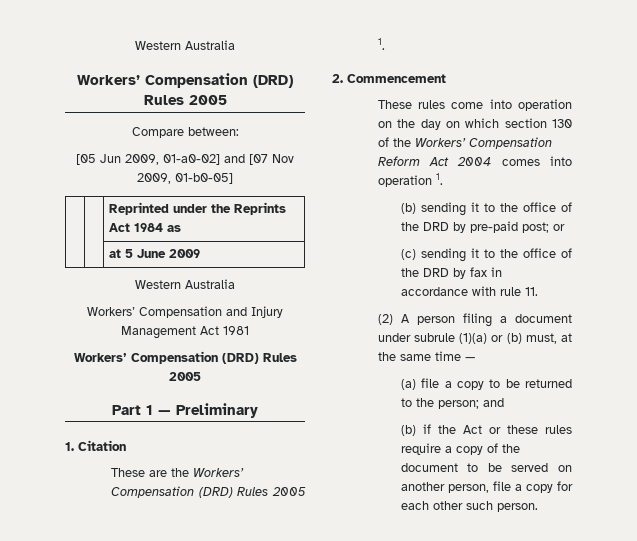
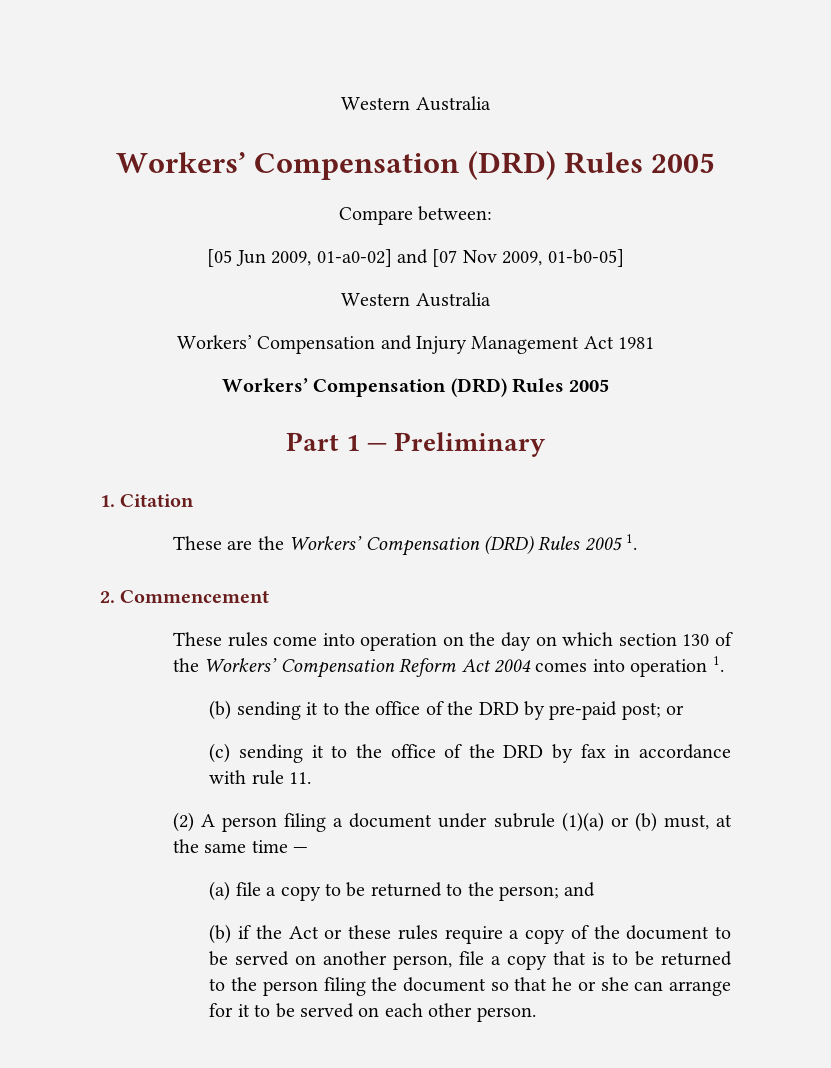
- | | Reprinted under the Reprints Act 1984 as
- | | at 5 June 2009
- (b) if the Act or these rules require a copy of the document to be served on another person, file a copy for each other such person.
+ (b) if the Act or these rules require a copy of the document to be served on another person, file a copy that is to be returned to the person filing the document so that he or she can arrange for it to be served on each other person.

